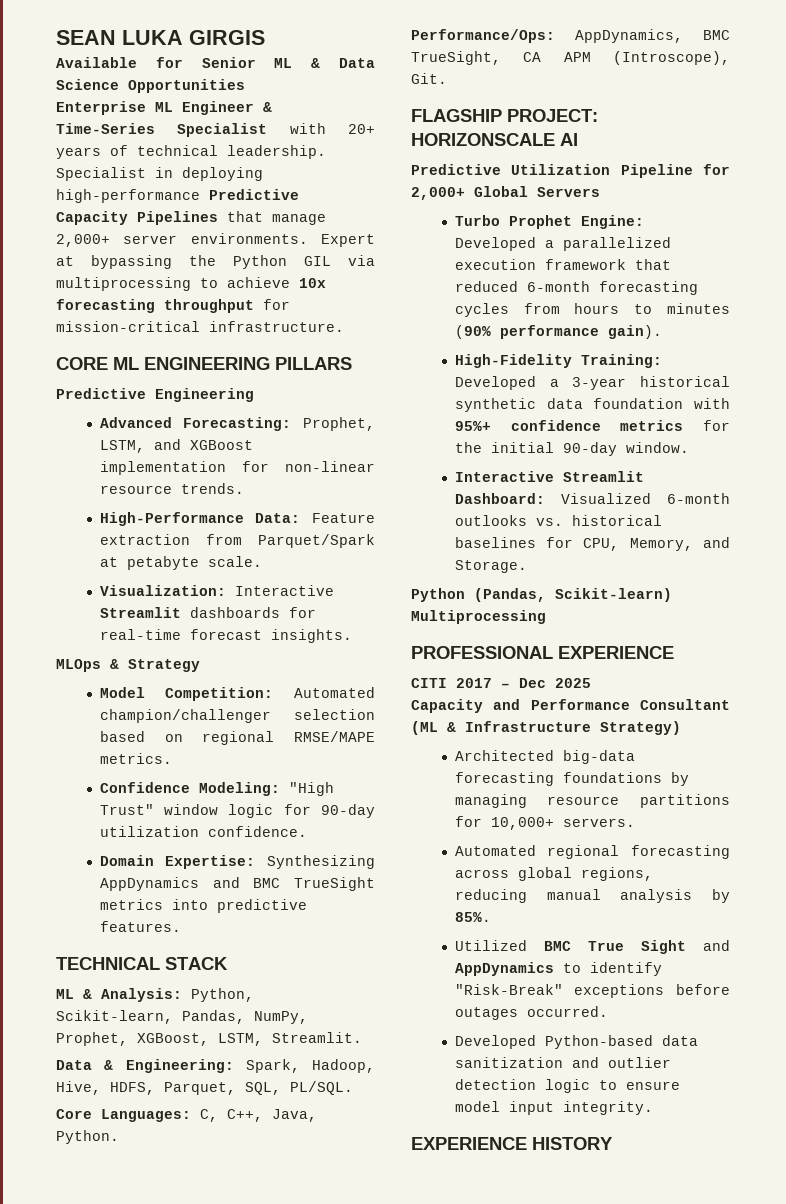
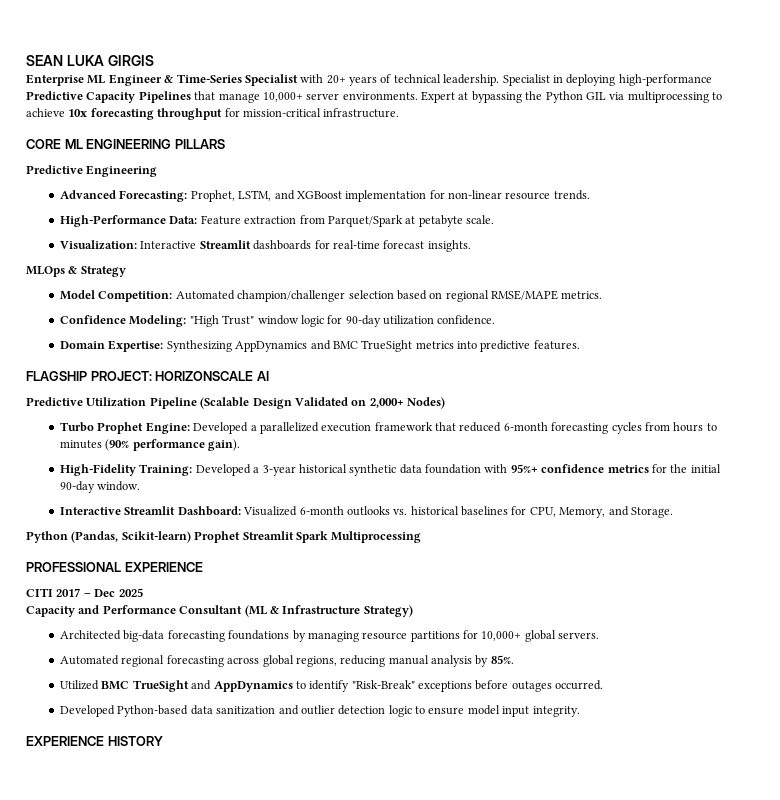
- Available for Senior ML & Data Science Opportunities
- Specialist in deploying high-performance Predictive Capacity Pipelines that manage 2,000+ server environments.
+ Specialist in deploying high-performance Predictive Capacity Pipelines that manage 10,000+ server environments.
- TECHNICAL STACK
- ML & Analysis: Python, Scikit-learn, Pandas, NumPy, Prophet, XGBoost, LSTM, Streamlit.
- Data & Engineering: Spark, Hadoop, Hive, HDFS, Parquet, SQL, PL/SQL.
- Core Languages: C, C++, Java, Python.
- Performance/Ops: AppDynamics, BMC TrueSight, CA APM (Introscope), Git.
- Predictive Utilization Pipeline for 2,000+ Global Servers
+ Predictive Utilization Pipeline (Scalable Design Validated on 2,000+ Nodes)
- Python (Pandas, Scikit-learn) Multiprocessing
+ Python (Pandas, Scikit-learn) Prophet Streamlit Spark Multiprocessing
- Architected big-data forecasting foundations by managing resource partitions for 10,000+ servers.
+ Architected big-data forecasting foundations by managing resource partitions for 10,000+ global servers.
- Utilized BMC True Sight and AppDynamics to identify "Risk-Break" exceptions before outages occurred.
+ Utilized BMC TrueSight and AppDynamics to identify "Risk-Break" exceptions before outages occurred.

